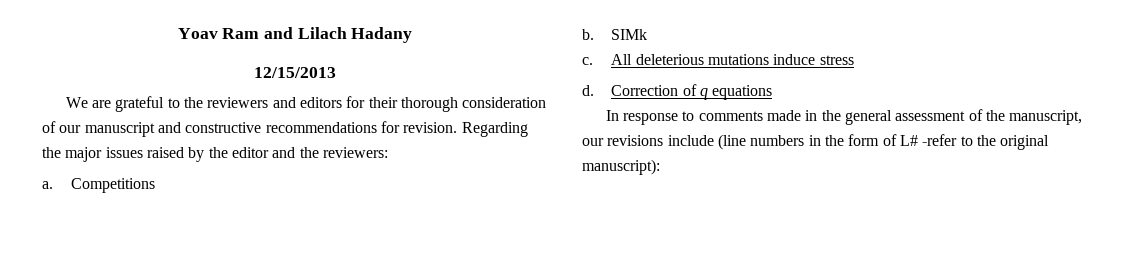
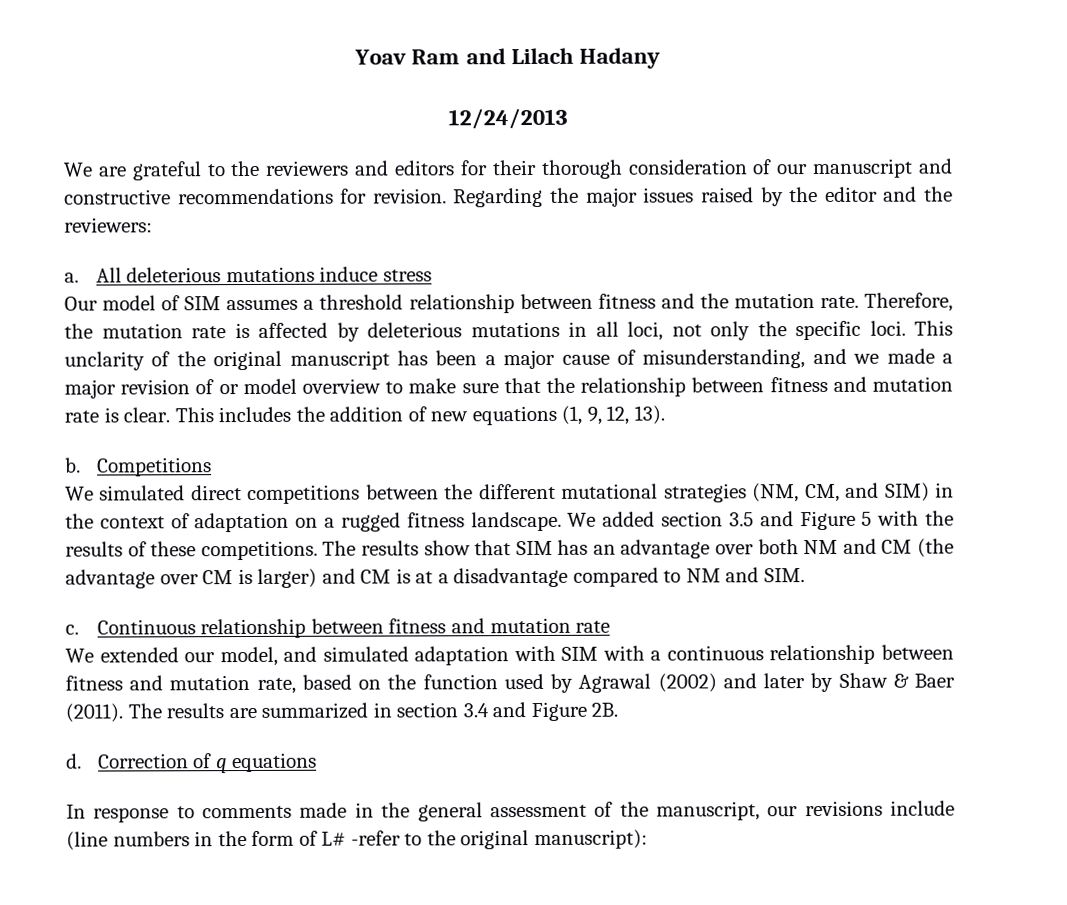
- 12/15/2013
+ 12/24/2013
- Competitions
- b. SIMk
- c.
+ Our model of SIM assumes a threshold relationship between fitness and the mutation rate. Therefore, the mutation rate is affected by deleterious mutations in all loci, not only the specific loci. This unclarity of the original manuscript has been a major cause of misunderstanding, and we made a major revision of or model overview to make sure that the relationship between fitness and mutation rate is clear. This includes the addition of new equations (1, 9, 12, 13).
+ b. Competitions
+ We simulated direct competitions between the different mutational strategies (NM, CM, and SIM) in the context of adaptation on a rugged fitness landscape. We added section 3.5 and Figure 5 with the results of these competitions. The results show that SIM has an advantage over both NM and CM (the advantage over CM is larger) and CM is at a disadvantage compared to NM and SIM.
+ c. Continuous relationship between fitness and mutation rate
+ We extended our model, and simulated adaptation with SIM with a continuous relationship between fitness and mutation rate, based on the function used by Agrawal (2002) and later by Shaw & Baer (2011). The results are summarized in section 3.4 and Figure 2B.

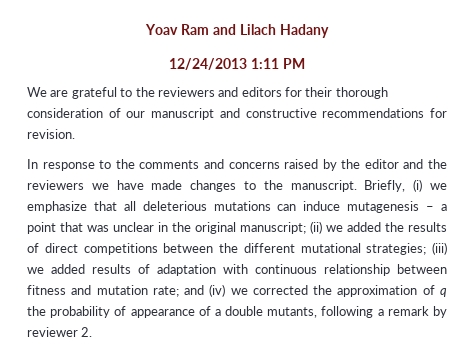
- 12/24/2013
+ 12/24/2013 1:11 PM
- We are grateful to the reviewers and editors for their thorough consideration of our manuscript and constructive recommendations for revision. Regarding the major issues raised by the editor and the reviewers:
- a. All deleterious mutations induce stress
- Our model of SIM assumes a threshold relationship between fitness and the mutation rate. Therefore, the mutation rate is affected by deleterious mutations in all loci, not only the specific loci. This unclarity of the original manuscript has been a major cause of misunderstanding, and we made a major revision of or model overview to make sure that the relationship between fitness and mutation rate is clear. This includes the addition of new equations (1, 9, 12, 13).
- b. Competitions
- We simulated direct competitions between the different mutational strategies (NM, CM, and SIM) in the context of adaptation on a rugged fitness landscape. We added section 3.5 and Figure 5 with the results of these competitions. The results show that SIM has an advantage over both NM and CM (the advantage over CM is larger) and CM is at a disadvantage compared to NM and SIM.
- c. Continuous relationship between fitness and mutation rate
- We extended our model, and simulated adaptation with SIM with a continuous relationship between fitness and mutation rate, based on the function used by Agrawal (2002) and later by Shaw & Baer (2011). The results are summarized in section 3.4 and Figure 2B.
- d. Correction of q equations
- In response to comments made in the general assessment of the manuscript, our revisions include (line numbers in the form of L# -refer to the original manuscript):
+ We are grateful to the reviewers and editors for their thorough consideration of our manuscript and constructive recommendations for revision.
+ In response to the comments and concerns raised by the editor and the reviewers we have made changes to the manuscript. Briefly, (i) we emphasize that all deleterious mutations can induce mutagenesis – a point that was unclear in the original manuscript; (ii) we added the results of direct competitions between the different mutational strategies; (iii) we added results of adaptation with continuous relationship between fitness and mutation rate; and (iv) we corrected the approximation of q the probability of appearance of a double mutants, following a remark by reviewer 2.

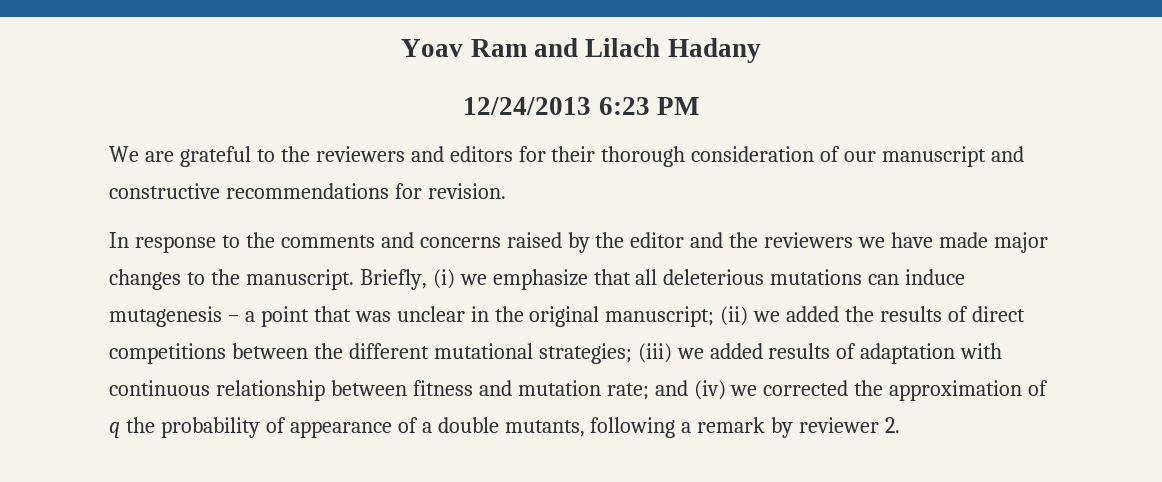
- 12/24/2013 1:11 PM
+ 12/24/2013 6:23 PM
- In response to the comments and concerns raised by the editor and the reviewers we have made changes to the manuscript.
+ In response to the comments and concerns raised by the editor and the reviewers we have made major changes to the manuscript.

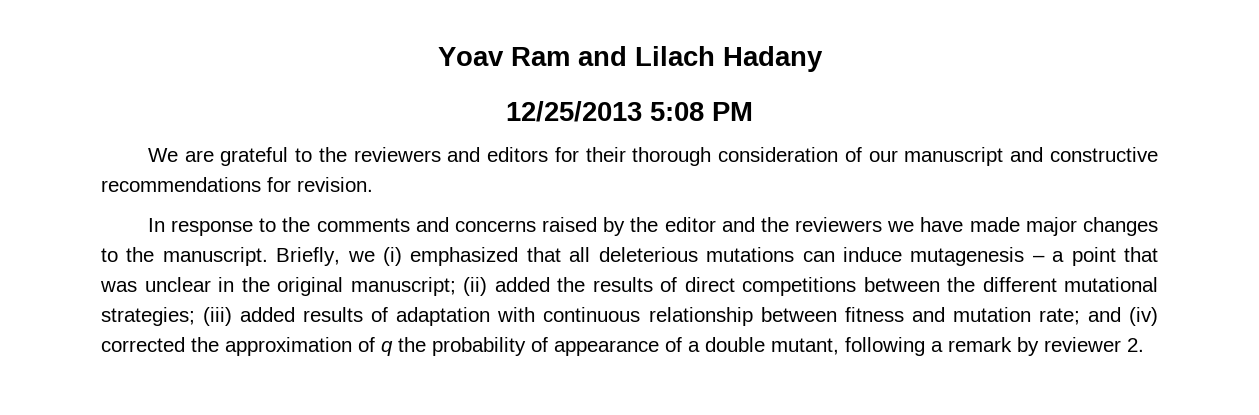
- 12/24/2013 6:23 PM
+ 12/25/2013 5:08 PM
- Briefly, (i) we emphasize that all deleterious mutations can induce mutagenesis – a point that was unclear in the original manuscript;
+ Briefly, we (i) emphasized that all deleterious mutations can induce mutagenesis – a point that was unclear in the original manuscript;
- (ii) we added the results of direct competitions between the different mutational strategies;
+ (ii) added the results of direct competitions between the different mutational strategies;
- (iii) we added results of adaptation with continuous relationship between fitness and mutation rate;
+ (iii) added results of adaptation with continuous relationship between fitness and mutation rate;
- and (iv) we corrected the approximation of q the probability of appearance of a double mutants, following a remark by reviewer 2.
+ and (iv) corrected the approximation of q the probability of appearance of a double mutant, following a remark by reviewer 2.

